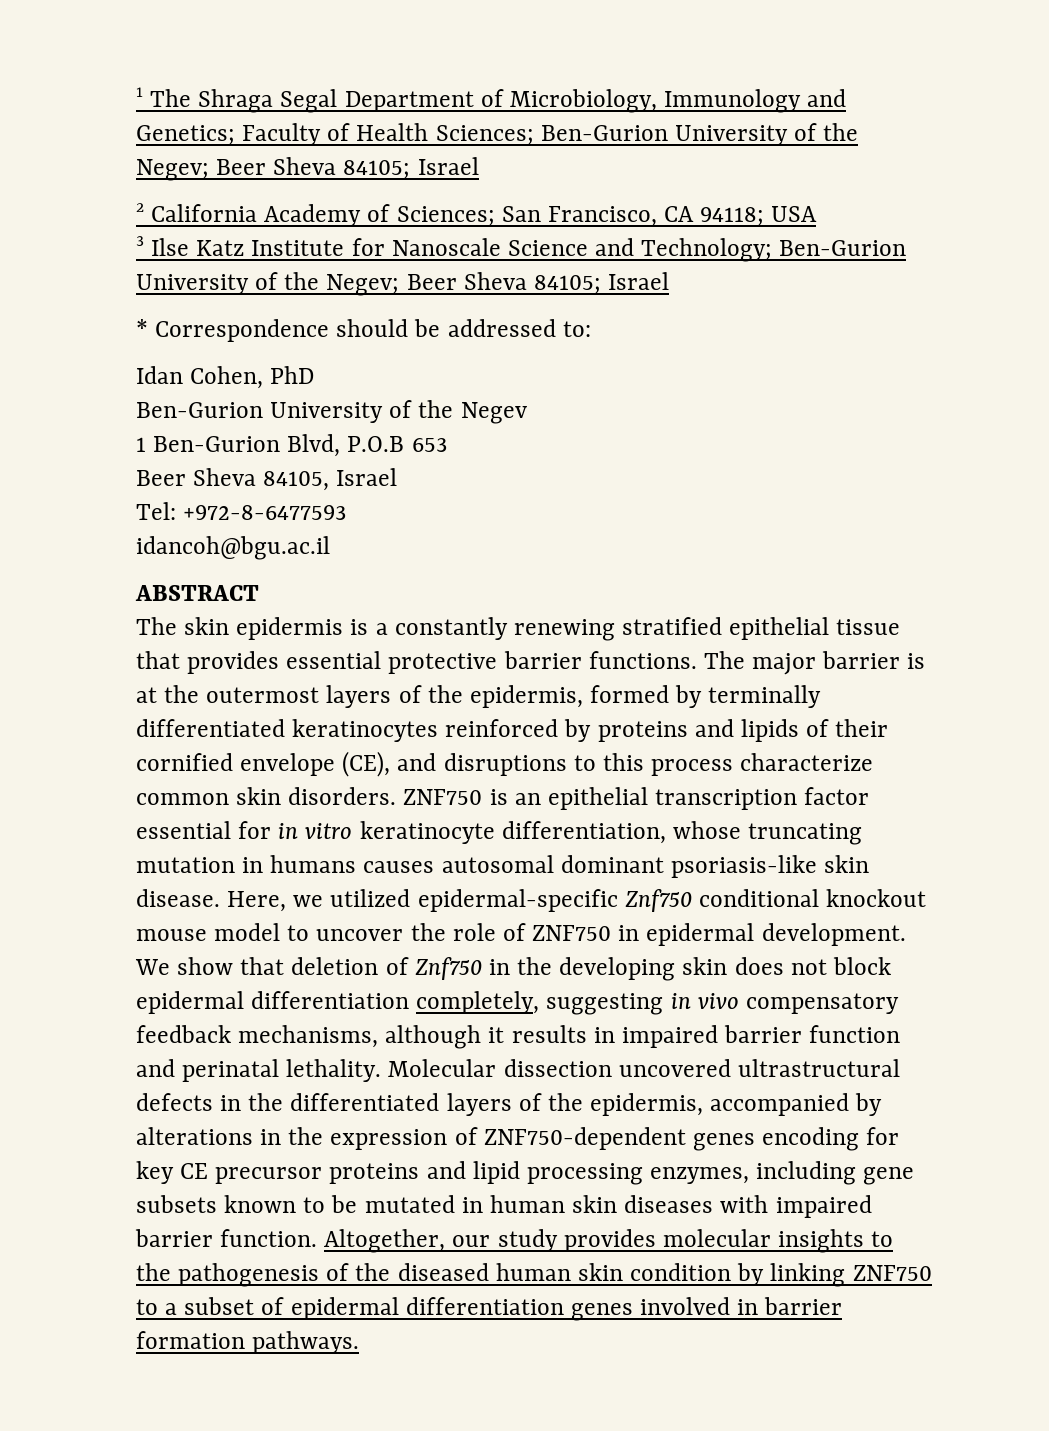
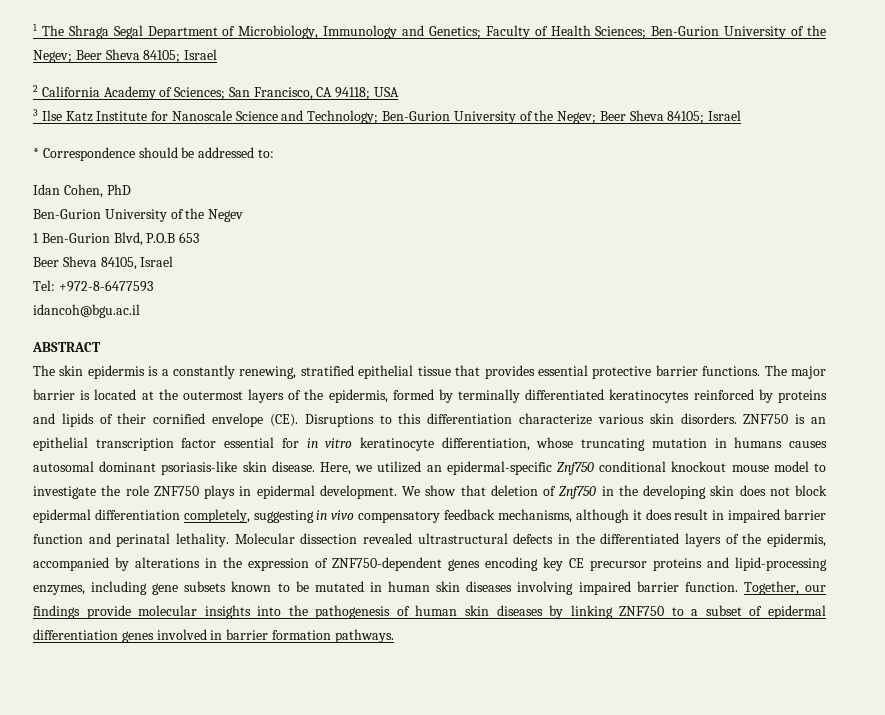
- The skin epidermis is a constantly renewing stratified epithelial tissue that provides essential protective barrier functions.
+ The skin epidermis is a constantly renewing, stratified epithelial tissue that provides essential protective barrier functions.
- The major barrier is at the outermost layers of the epidermis, formed by terminally differentiated keratinocytes reinforced by proteins and lipids of their cornified envelope (CE), and disruptions to this process characterize common skin disorders.
+ The major barrier is located at the outermost layers of the epidermis, formed by terminally differentiated keratinocytes reinforced by proteins and lipids of their cornified envelope (CE). Disruptions to this differentiation characterize various skin disorders.
- Here, we utilized epidermal-specific Znf750 conditional knockout mouse model to uncover the role of ZNF750 in epidermal development.
+ Here, we utilized an epidermal-specific Znf750 conditional knockout mouse model to investigate the role ZNF750 plays in epidermal development.
- We show that deletion of Znf750 in the developing skin does not block epidermal differentiation completely, suggesting in vivo compensatory feedback mechanisms, although it results in impaired barrier function and perinatal lethality.
+ We show that deletion of Znf750 in the developing skin does not block epidermal differentiation completely, suggesting in vivo compensatory feedback mechanisms, although it does result in impaired barrier function and perinatal lethality.
- Molecular dissection uncovered ultrastructural defects in the differentiated layers of the epidermis, accompanied by alterations in the expression of ZNF750-dependent genes encoding for key CE precursor proteins and lipid processing enzymes, including gene subsets known to be mutated in human skin diseases with impaired barrier function.
+ Molecular dissection revealed ultrastructural defects in the differentiated layers of the epidermis, accompanied by alterations in the expression of ZNF750-dependent genes encoding key CE precursor proteins and lipid-processing enzymes, including gene subsets known to be mutated in human skin diseases involving impaired barrier function.
- Altogether, our study provides molecular insights to the pathogenesis of the diseased human skin condition by linking ZNF750 to a subset of epidermal differentiation genes involved in barrier formation pathways.
+ Together, our findings provide molecular insights into the pathogenesis of human skin diseases by linking ZNF750 to a subset of epidermal differentiation genes involved in barrier formation pathways.

